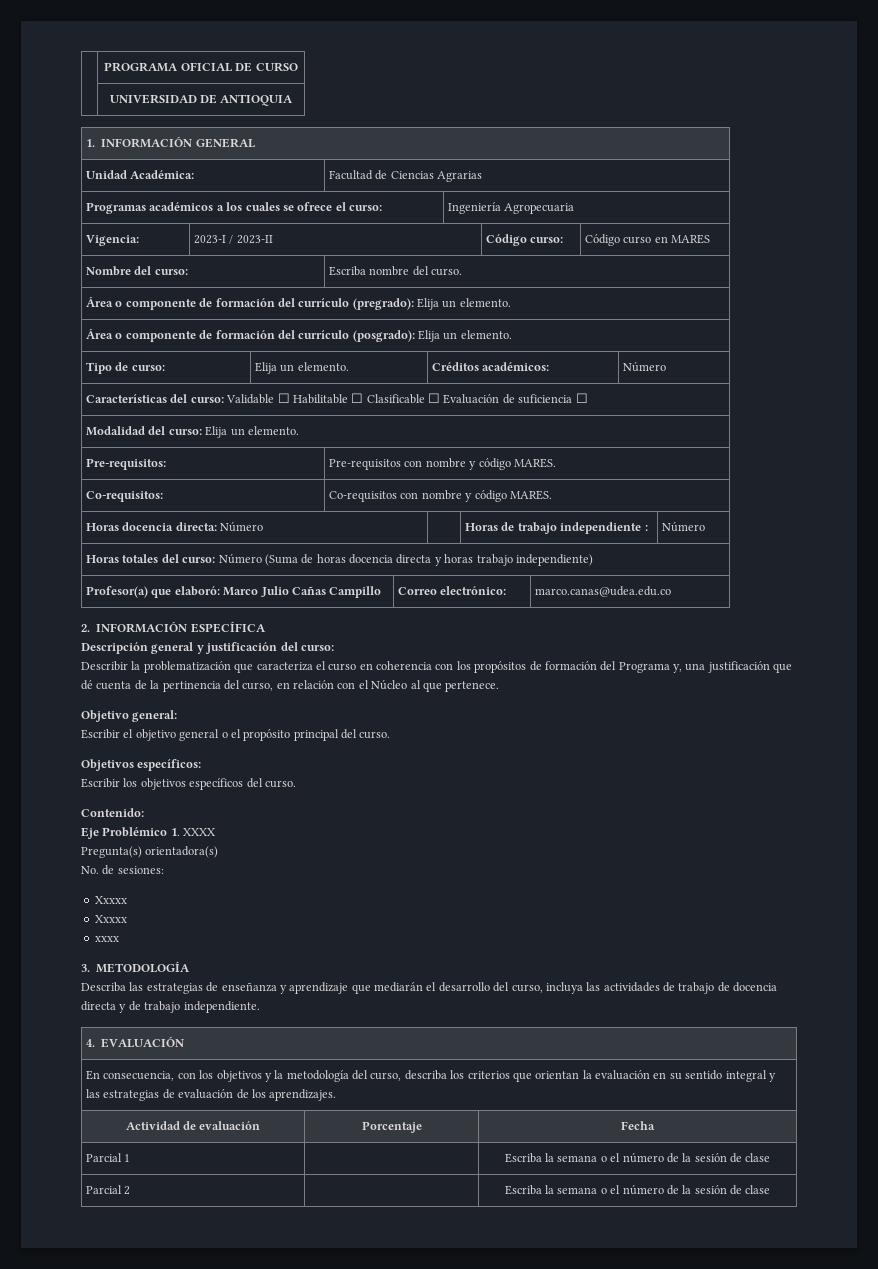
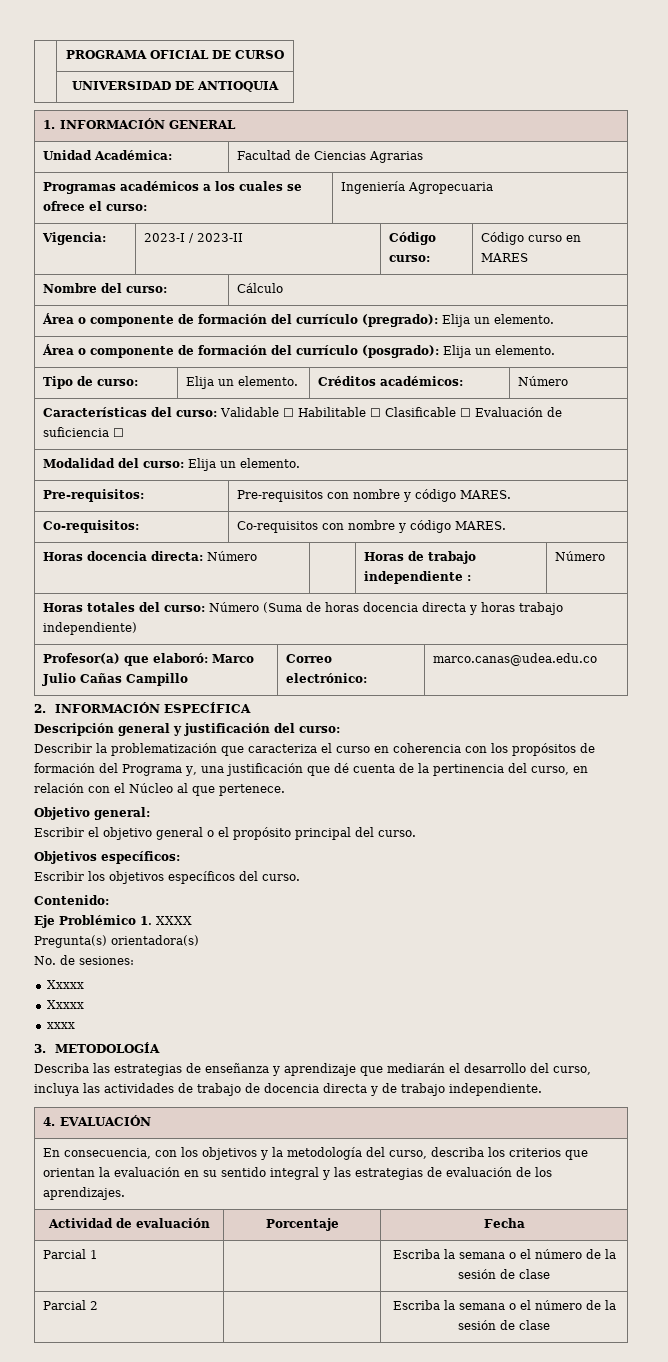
- Nombre del curso: | Escriba nombre del curso.
+ Nombre del curso: | Cálculo

